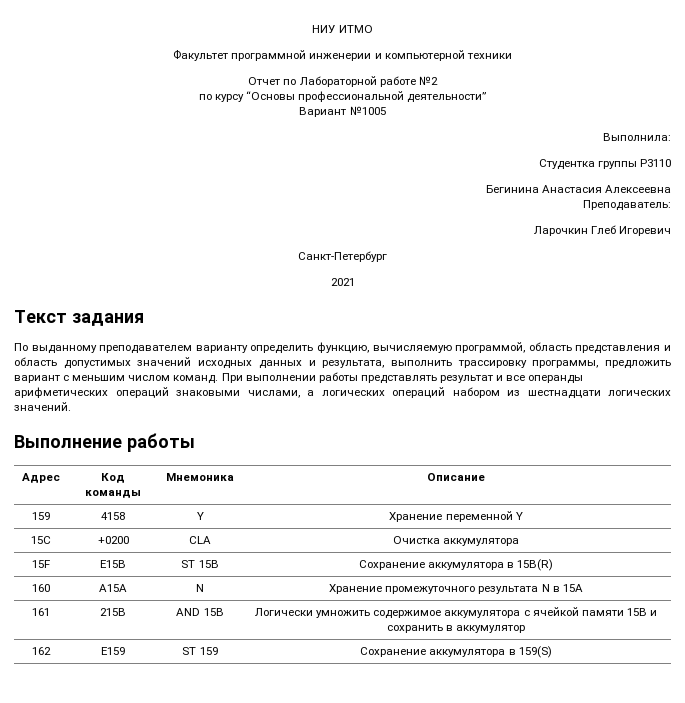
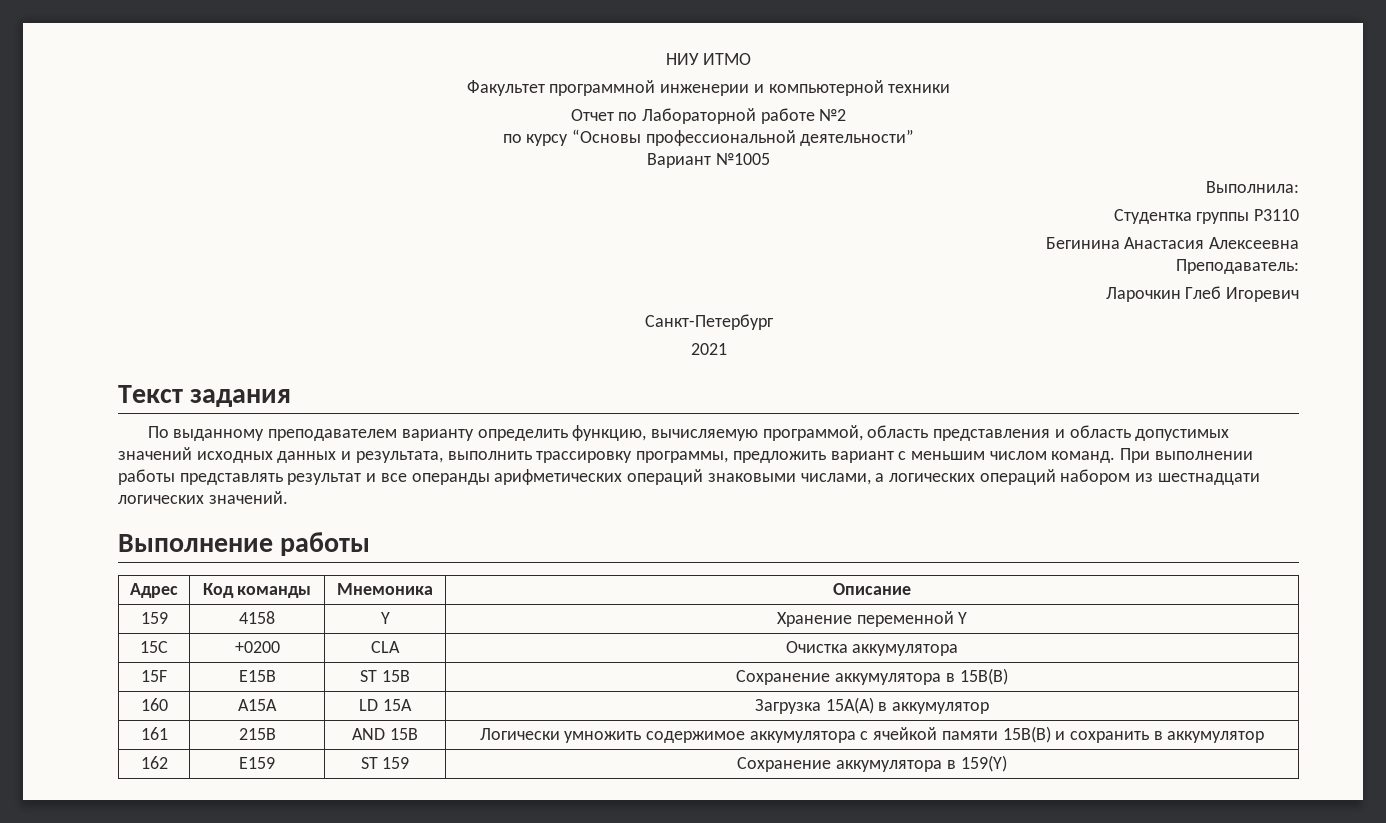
- 15F | E15B | ST 15B | Сохранение аккумулятора в 15B(R)
+ 15F | E15B | ST 15B | Сохранение аккумулятора в 15B(B)
- 160 | A15A | N | Хранение промежуточного результата N в 15A
+ 160 | A15A | LD 15A | Загрузка 15A(A) в аккумулятор
- 161 | 215B | AND 15B | Логически умножить содержимое аккумулятора с ячейкой памяти 15B и сохранить в аккумулятор
+ 161 | 215B | AND 15B | Логически умножить содержимое аккумулятора с ячейкой памяти 15B(B) и сохранить в аккумулятор
- 162 | E159 | ST 159 | Сохранение аккумулятора в 159(S)
+ 162 | E159 | ST 159 | Сохранение аккумулятора в 159(Y)

